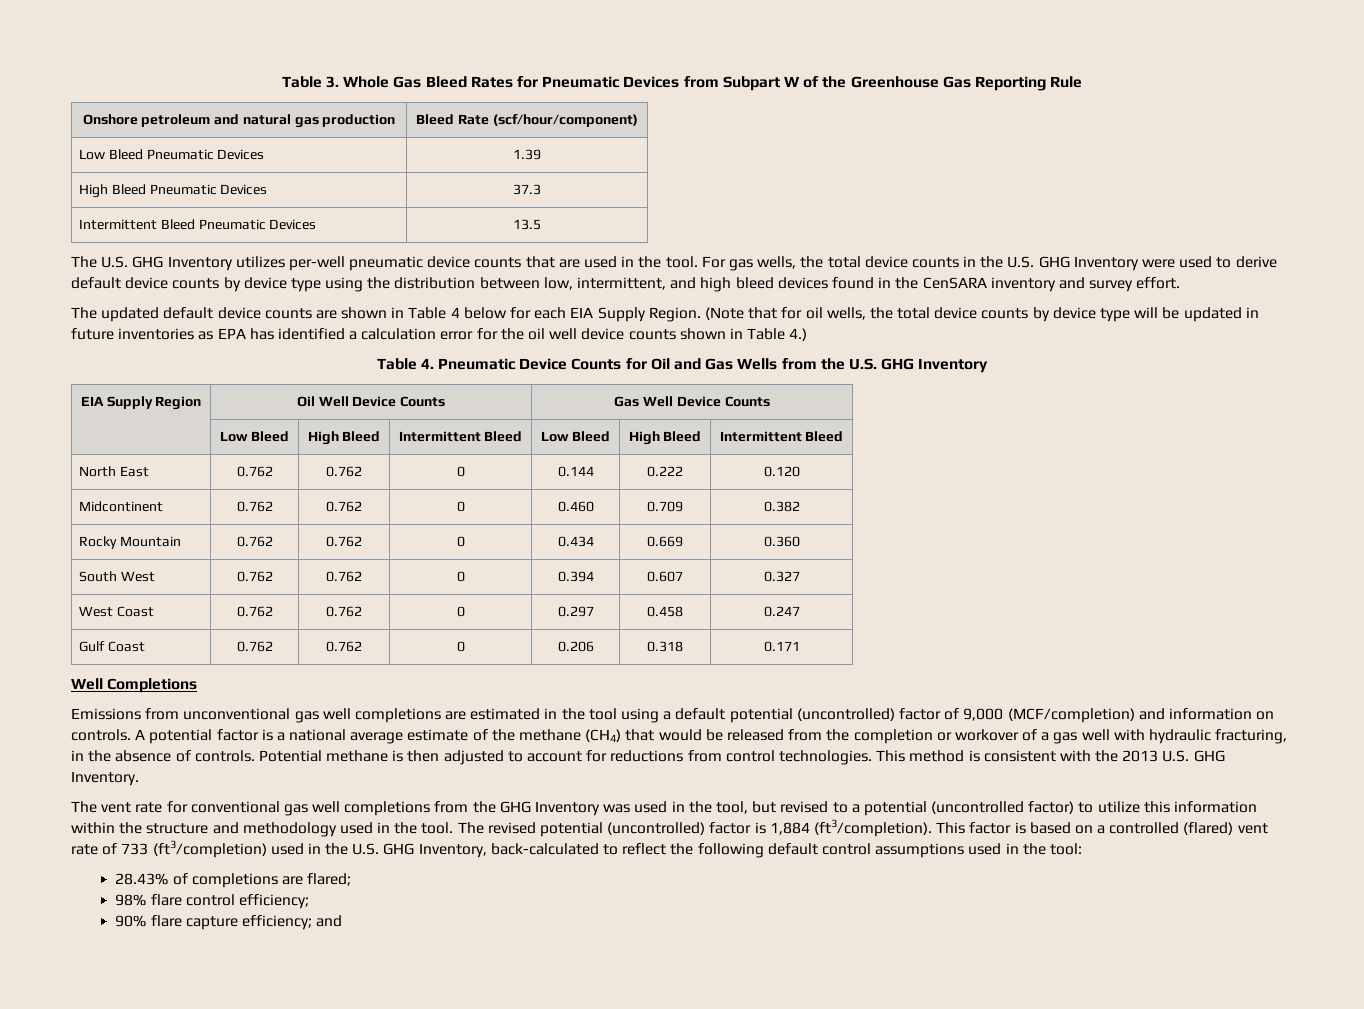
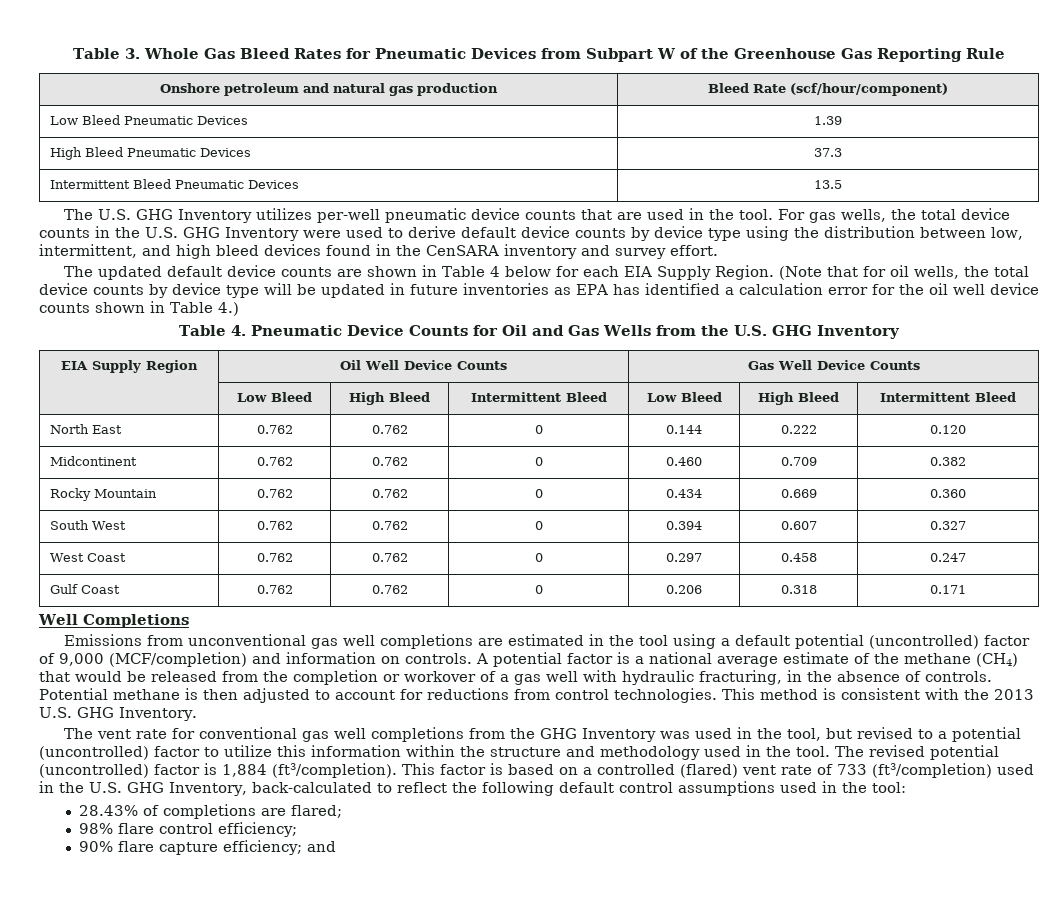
- The vent rate for conventional gas well completions from the GHG Inventory was used in the tool, but revised to a potential (uncontrolled factor) to utilize this information within the structure and methodology used in the tool.
+ The vent rate for conventional gas well completions from the GHG Inventory was used in the tool, but revised to a potential (uncontrolled) factor to utilize this information within the structure and methodology used in the tool.

